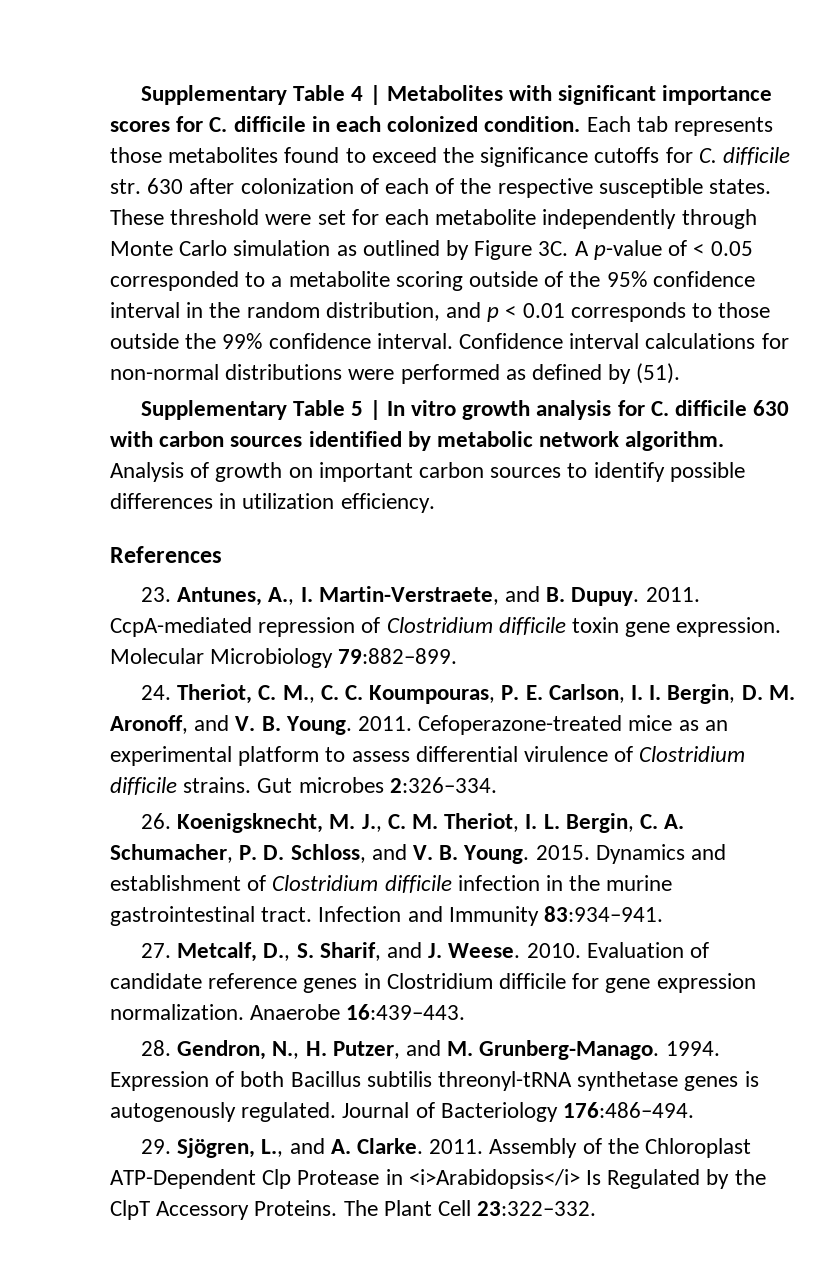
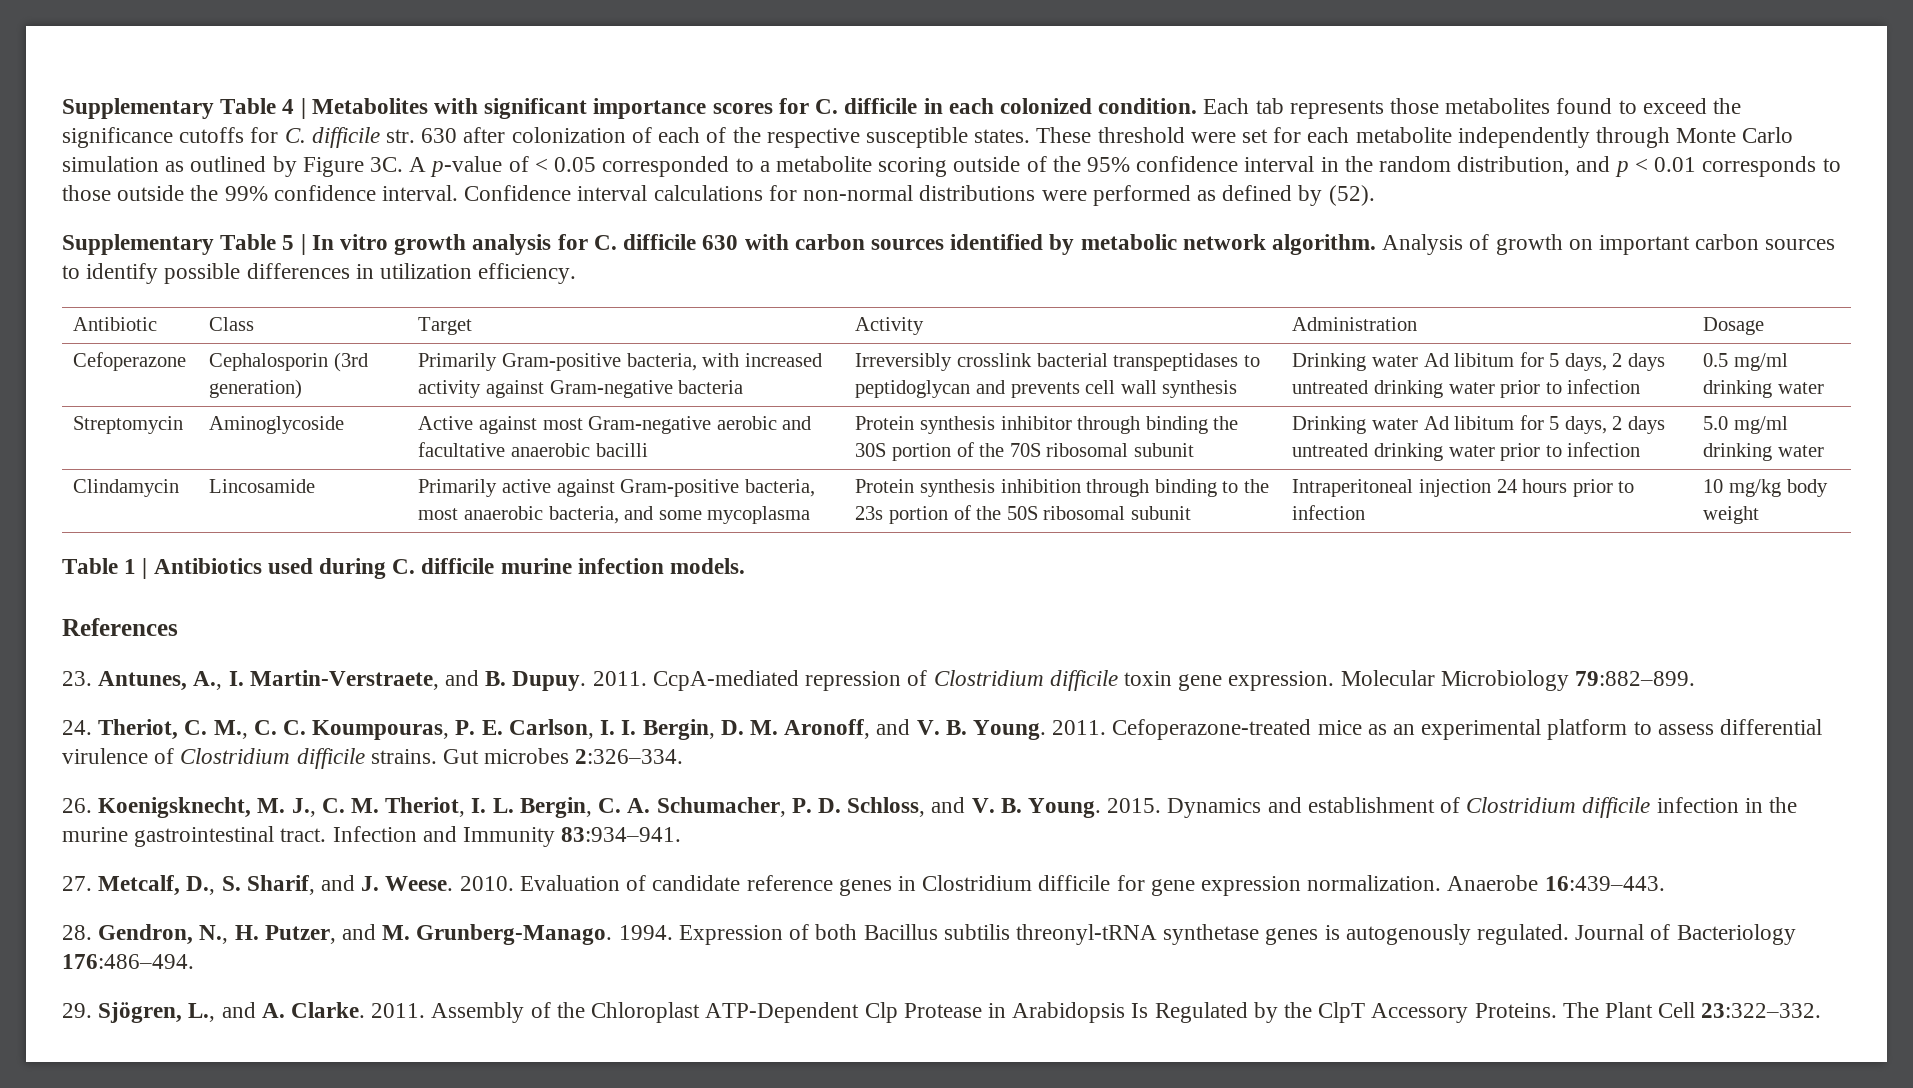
- Confidence interval calculations for non-normal distributions were performed as defined by (51).
+ Confidence interval calculations for non-normal distributions were performed as defined by (52).
+ Antibiotic | Class | Target | Activity | Administration | Dosage
+ Cefoperazone | Cephalosporin (3rd generation) | Primarily Gram-positive bacteria, with increased activity against Gram-negative bacteria | Irreversibly crosslink bacterial transpeptidases to peptidoglycan and prevents cell wall synthesis | Drinking water Ad libitum for 5 days, 2 days untreated drinking water prior to infection | 0.5 mg/ml drinking water
+ Streptomycin | Aminoglycoside | Active against most Gram-negative aerobic and facultative anaerobic bacilli | Protein synthesis inhibitor through binding the 30S portion of the 70S ribosomal subunit | Drinking water Ad libitum for 5 days, 2 days untreated drinking water prior to infection | 5.0 mg/ml drinking water
+ Clindamycin | Lincosamide | Primarily active against Gram-positive bacteria, most anaerobic bacteria, and some mycoplasma | Protein synthesis inhibition through binding to the 23s portion of the 50S ribosomal subunit | Intraperitoneal injection 24 hours prior to infection | 10 mg/kg body weight
+ Table 1 | Antibiotics used during C. difficile murine infection models.
- Assembly of the Chloroplast ATP-Dependent Clp Protease in <i>Arabidopsis</i> Is Regulated by the ClpT Accessory Proteins.
+ Assembly of the Chloroplast ATP-Dependent Clp Protease in Arabidopsis Is Regulated by the ClpT Accessory Proteins.

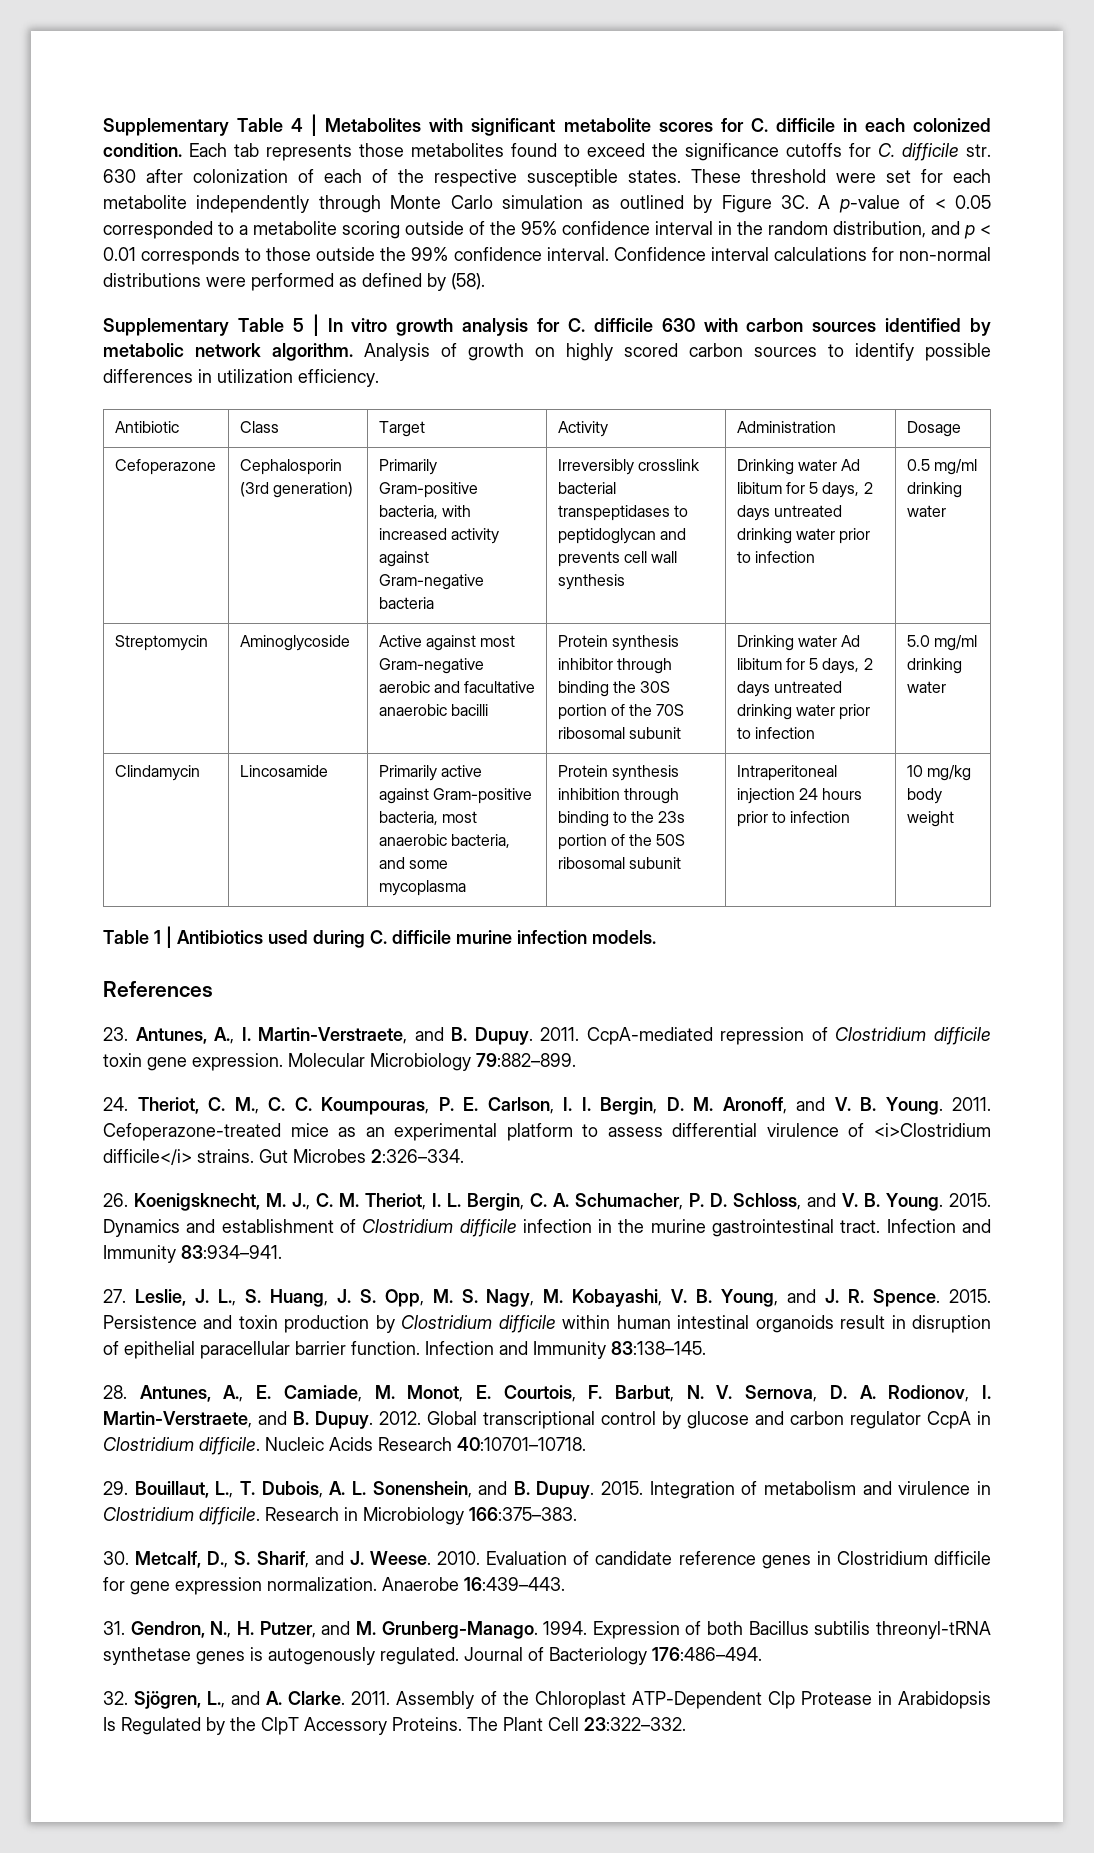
- Supplementary Table 4 | Metabolites with significant importance scores for C. difficile in each colonized condition.
+ Supplementary Table 4 | Metabolites with significant metabolite scores for C. difficile in each colonized condition.
- Confidence interval calculations for non-normal distributions were performed as defined by (52).
+ Confidence interval calculations for non-normal distributions were performed as defined by (58).
- Analysis of growth on important carbon sources to identify possible differences in utilization efficiency.
+ Analysis of growth on highly scored carbon sources to identify possible differences in utilization efficiency.
- Cefoperazone-treated mice as an experimental platform to assess differential virulence of Clostridium difficile strains.
+ Cefoperazone-treated mice as an experimental platform to assess differential virulence of <i>Clostridium difficile</i> strains.
- Gut microbes 2:326–334.
+ Gut Microbes 2:326–334.
- 27. Metcalf, D., S. Sharif, and J. Weese.
+ 27. Leslie, J. L., S. Huang, J. S. Opp, M. S. Nagy, M. Kobayashi, V. B. Young, and J. R. Spence. 2015. Persistence and toxin production by Clostridium difficile within human intestinal organoids result in disruption of epithelial paracellular barrier function. Infection and Immunity 83:138–145.
+ 28. Antunes, A., E. Camiade, M. Monot, E. Courtois, F. Barbut, N. V. Sernova, D. A. Rodionov, I. Martin-Verstraete, and B. Dupuy. 2012. Global transcriptional control by glucose and carbon regulator CcpA in Clostridium difficile. Nucleic Acids Research 40:10701–10718.
+ 29. Bouillaut, L., T. Dubois, A. L. Sonenshein, and B. Dupuy. 2015. Integration of metabolism and virulence in Clostridium difficile. Research in Microbiology 166:375–383.
+ 30. Metcalf, D., S. Sharif, and J. Weese.
- 28. Gendron, N., H. Putzer, and M. Grunberg-Manago.
+ 31. Gendron, N., H. Putzer, and M. Grunberg-Manago.
- 29. Sjögren, L., and A. Clarke.
+ 32. Sjögren, L., and A. Clarke.

